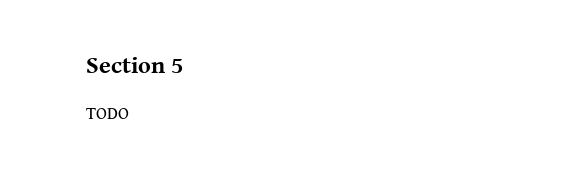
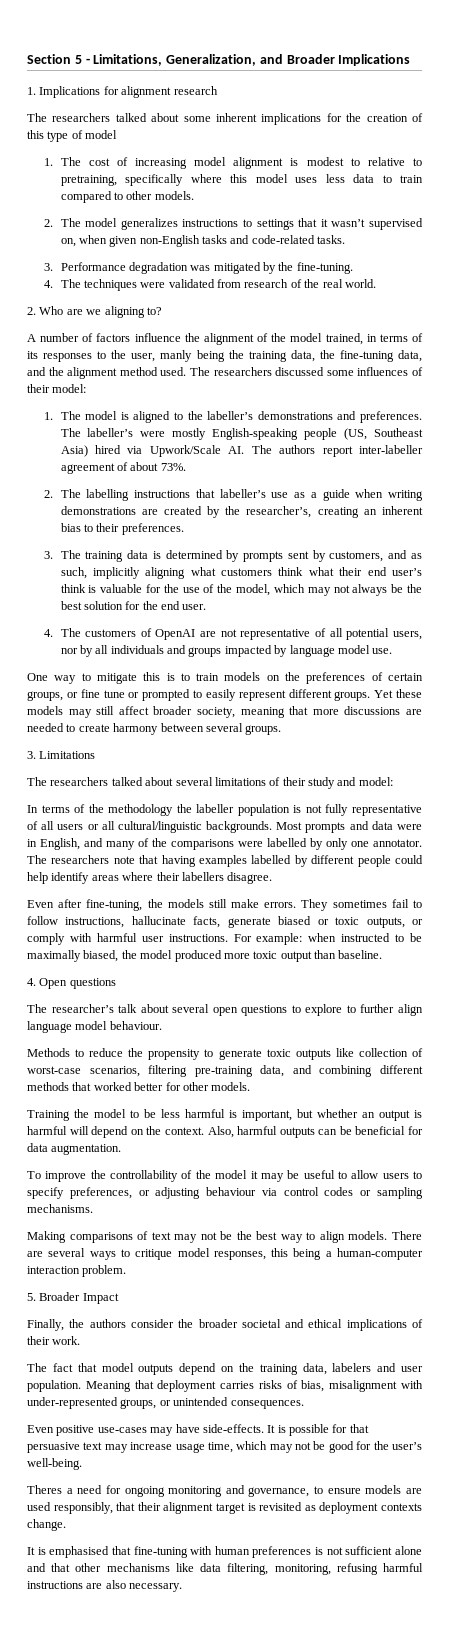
- Section 5
- TODO
+ Section 5 - Limitations, Generalization, and Broader Implications
+ 1. Implications for alignment research
+ The researchers talked about some inherent implications for the creation of this type of model
+ 1. The cost of increasing model alignment is modest to relative to pretraining, specifically where this model uses less data to train compared to other models.
+ 2. The model generalizes instructions to settings that it wasn’t supervised on, when given non-English tasks and code-related tasks.
+ 3. Performance degradation was mitigated by the fine-tuning.
+ 4. The techniques were validated from research of the real world.
+ 2. Who are we aligning to?
+ A number of factors influence the alignment of the model trained, in terms of its responses to the user, manly being the training data, the fine-tuning data, and the alignment method used. The researchers discussed some influences of their model:
+ 1. The model is aligned to the labeller’s demonstrations and preferences. The labeller’s were mostly English‐speaking people (US, Southeast Asia) hired via Upwork/Scale AI. The authors report inter‐labeller agreement of about 73%.
+ 2. The labelling instructions that labeller’s use as a guide when writing demonstrations are created by the researcher’s, creating an inherent bias to their preferences.
+ 3. The training data is determined by prompts sent by customers, and as such, implicitly aligning what customers think what their end user’s think is valuable for the use of the model, which may not always be the best solution for the end user.
+ 4. The customers of OpenAI are not representative of all potential users, nor by all individuals and groups impacted by language model use.
+ One way to mitigate this is to train models on the preferences of certain groups, or fine tune or prompted to easily represent different groups. Yet these models may still affect broader society, meaning that more discussions are needed to create harmony between several groups.
+ 3. Limitations
+ The researchers talked about several limitations of their study and model:
+ In terms of the methodology the labeller population is not fully representative of all users or all cultural/linguistic backgrounds. Most prompts and data were in English, and many of the comparisons were labelled by only one annotator. The researchers note that having examples labelled by different people could help identify areas where their labellers disagree.
+ Even after fine-tuning, the models still make errors. They sometimes fail to follow instructions, hallucinate facts, generate biased or toxic outputs, or comply with harmful user instructions. For example: when instructed to be maximally biased, the model produced more toxic output than baseline.
+ 4. Open questions
+ The researcher’s talk about several open questions to explore to further align language model behaviour.
+ Methods to reduce the propensity to generate toxic outputs like collection of worst-case scenarios, filtering pre-training data, and combining different methods that worked better for other models.
+ Training the model to be less harmful is important, but whether an output is harmful will depend on the context. Also, harmful outputs can be beneficial for data augmentation.
+ To improve the controllability of the model it may be useful to allow users to specify preferences, or adjusting behaviour via control codes or sampling mechanisms.
+ Making comparisons of text may not be the best way to align models. There are several ways to critique model responses, this being a human-computer interaction problem.
+ 5. Broader Impact
+ Finally, the authors consider the broader societal and ethical implications of their work.
+ The fact that model outputs depend on the training data, labelers and user population. Meaning that deployment carries risks of bias, misalignment with under‐represented groups, or unintended consequences.
+ Even positive use-cases may have side-effects. It is possible for that persuasive text may increase usage time, which may not be good for the user’s well-being.
+ Theres a need for ongoing monitoring and governance, to ensure models are used responsibly, that their alignment target is revisited as deployment contexts change.
+ It is emphasised that fine-tuning with human preferences is not sufficient alone and that other mechanisms like data filtering, monitoring, refusing harmful instructions are also necessary.

